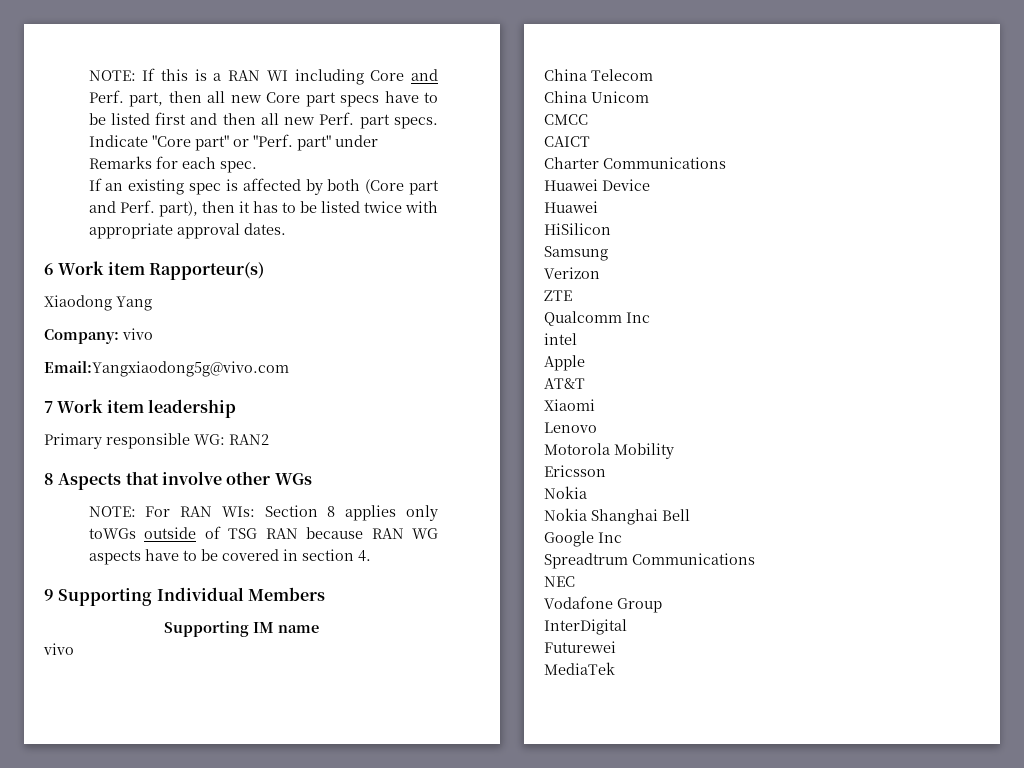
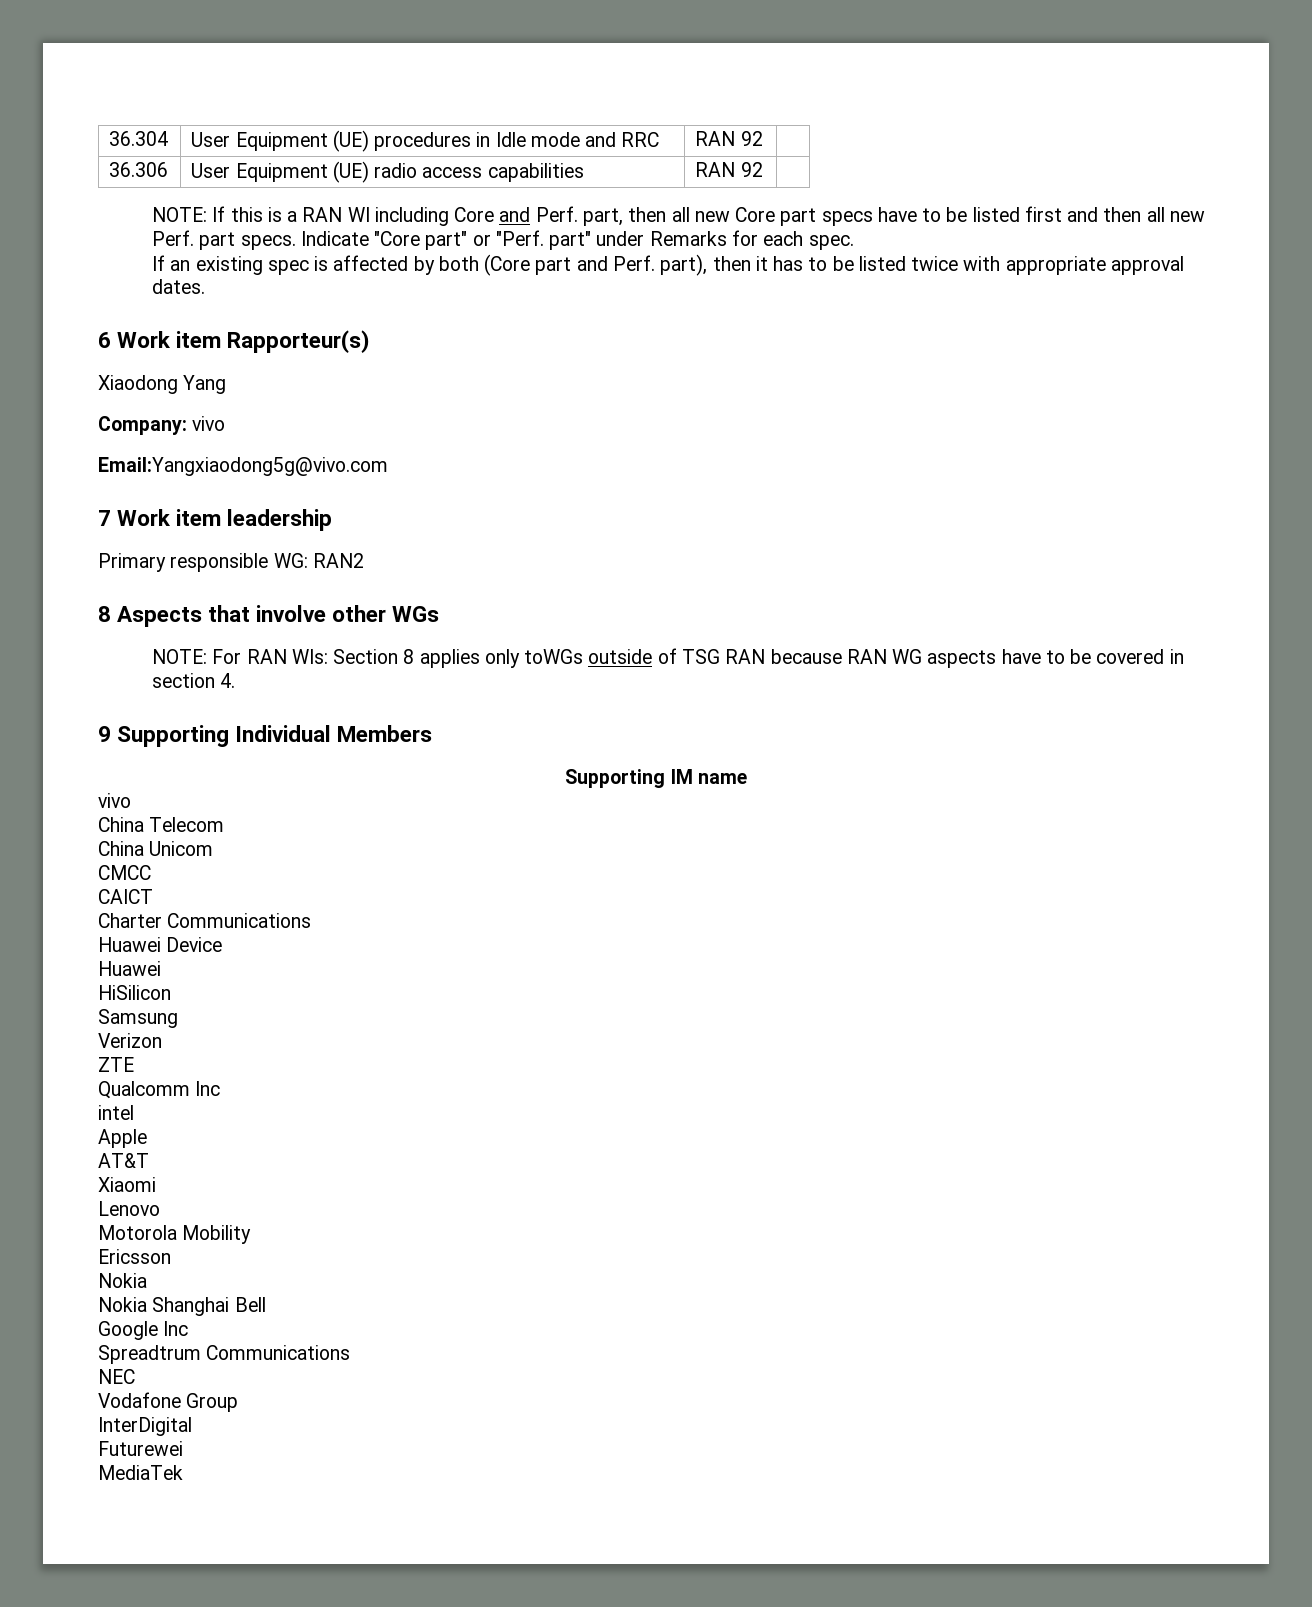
+ 36.304 | User Equipment (UE) procedures in Idle mode and RRC | RAN 92 |
+ 36.306 | User Equipment (UE) radio access capabilities | RAN 92 |

